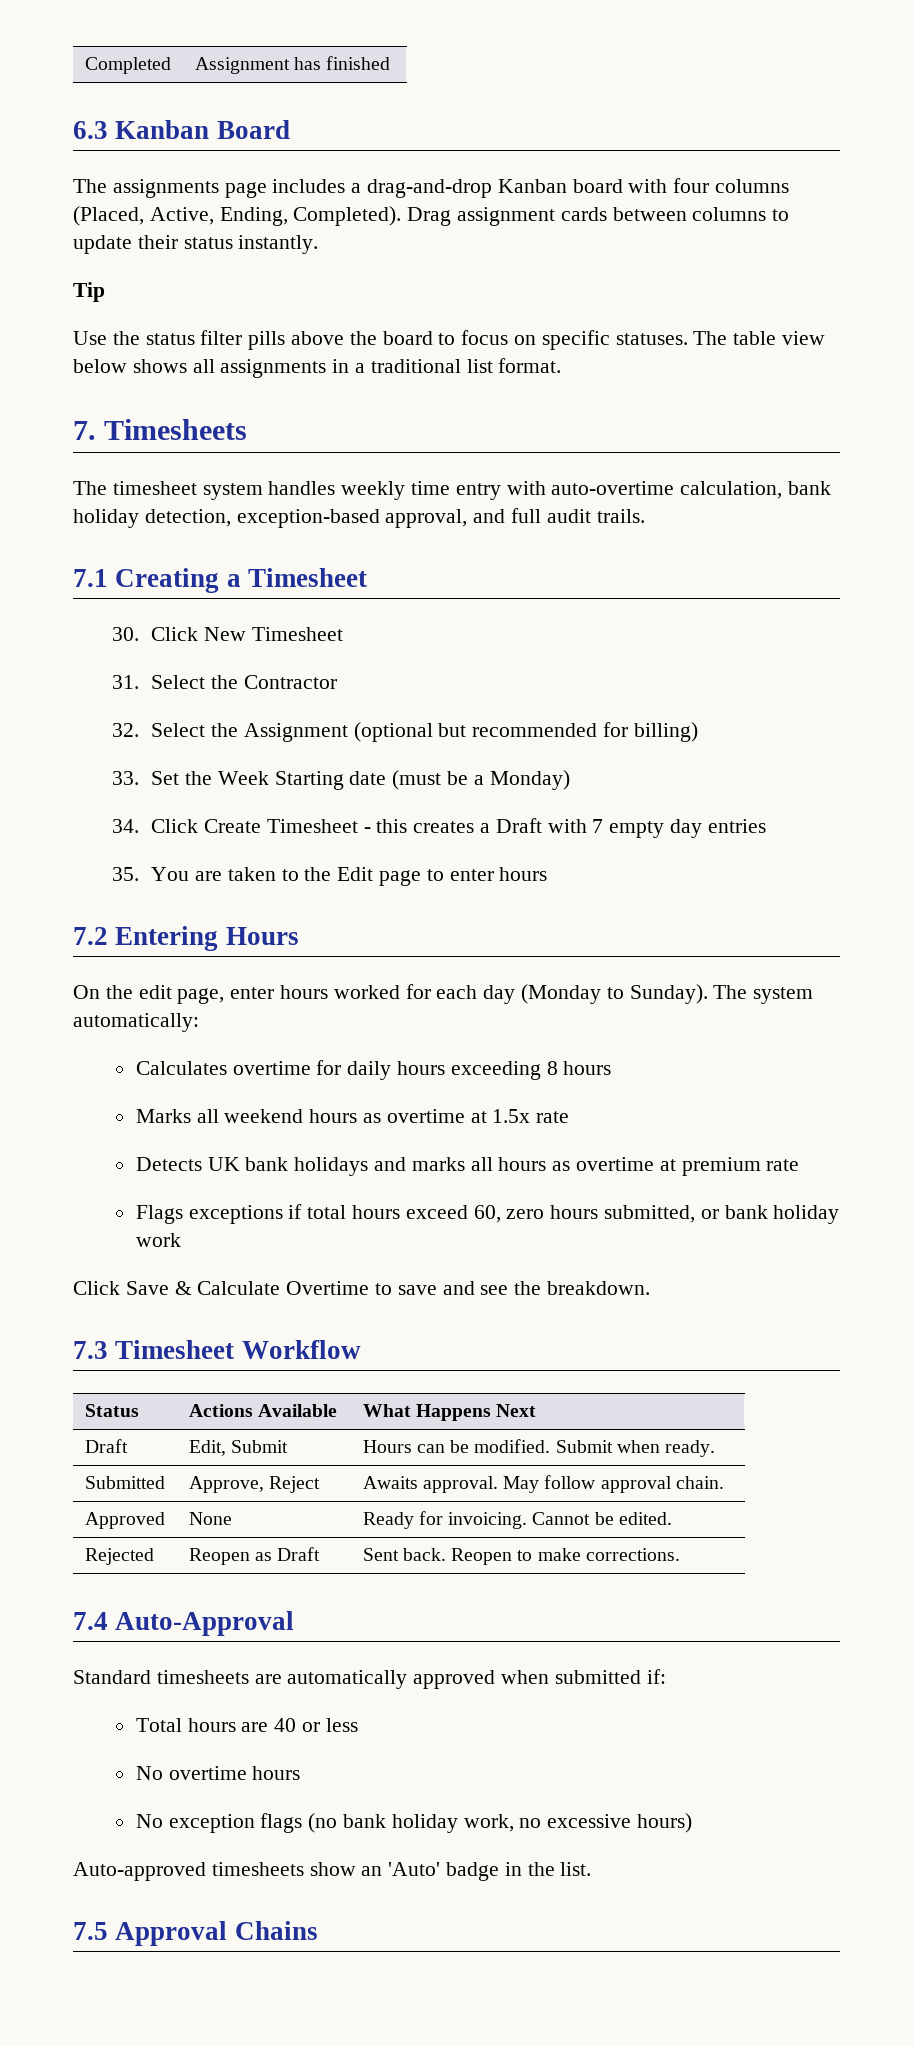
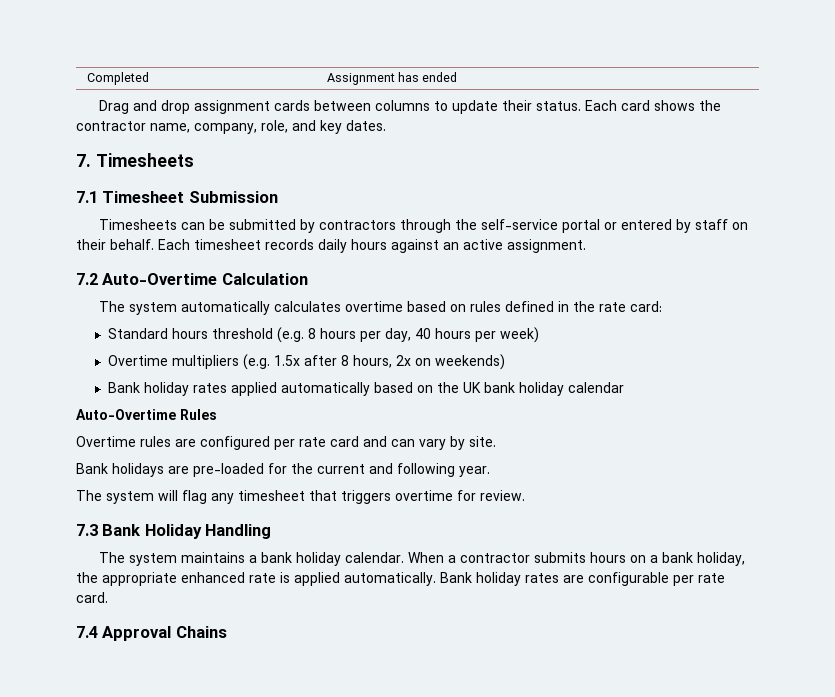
- Completed | Assignment has finished
- 6.3 Kanban Board
- The assignments page includes a drag-and-drop Kanban board with four columns (Placed, Active, Ending, Completed). Drag assignment cards between columns to update their status instantly.
- Tip
- Use the status filter pills above the board to focus on specific statuses. The table view below shows all assignments in a traditional list format.
+ Completed | Assignment has ended
+ Drag and drop assignment cards between columns to update their status. Each card shows the contractor name, company, role, and key dates.
  7. Timesheets
- The timesheet system handles weekly time entry with auto-overtime calculation, bank holiday detection, exception-based approval, and full audit trails.
- 7.1 Creating a Timesheet
- 30. Click New Timesheet
- 31. Select the Contractor
- 32. Select the Assignment (optional but recommended for billing)
- 33. Set the Week Starting date (must be a Monday)
- 34. Click Create Timesheet - this creates a Draft with 7 empty day entries
- 35. You are taken to the Edit page to enter hours
- 7.2 Entering Hours
- On the edit page, enter hours worked for each day (Monday to Sunday). The system automatically:
- Calculates overtime for daily hours exceeding 8 hours
- Marks all weekend hours as overtime at 1.5x rate
- Detects UK bank holidays and marks all hours as overtime at premium rate
- Flags exceptions if total hours exceed 60, zero hours submitted, or bank holiday work
- Click Save & Calculate Overtime to save and see the breakdown.
- 7.3 Timesheet Workflow
- Status | Actions Available | What Happens Next
- Draft | Edit, Submit | Hours can be modified. Submit when ready.
- Submitted | Approve, Reject | Awaits approval. May follow approval chain.
- Approved | None | Ready for invoicing. Cannot be edited.
- Rejected | Reopen as Draft | Sent back. Reopen to make corrections.
- 7.4 Auto-Approval
- Standard timesheets are automatically approved when submitted if:
- Total hours are 40 or less
- No overtime hours
- No exception flags (no bank holiday work, no excessive hours)
- Auto-approved timesheets show an 'Auto' badge in the list.
- 7.5 Approval Chains
+ 7.1 Timesheet Submission
+ Timesheets can be submitted by contractors through the self-service portal or entered by staff on their behalf. Each timesheet records daily hours against an active assignment.
+ 7.2 Auto-Overtime Calculation
+ The system automatically calculates overtime based on rules defined in the rate card:
+ Standard hours threshold (e.g. 8 hours per day, 40 hours per week)
+ Overtime multipliers (e.g. 1.5x after 8 hours, 2x on weekends)
+ Bank holiday rates applied automatically based on the UK bank holiday calendar
+ Auto-Overtime Rules
+ Overtime rules are configured per rate card and can vary by site.
+ Bank holidays are pre-loaded for the current and following year.
+ The system will flag any timesheet that triggers overtime for review.
+ 7.3 Bank Holiday Handling
+ The system maintains a bank holiday calendar. When a contractor submits hours on a bank holiday, the appropriate enhanced rate is applied automatically. Bank holiday rates are configurable per rate card.
+ 7.4 Approval Chains

